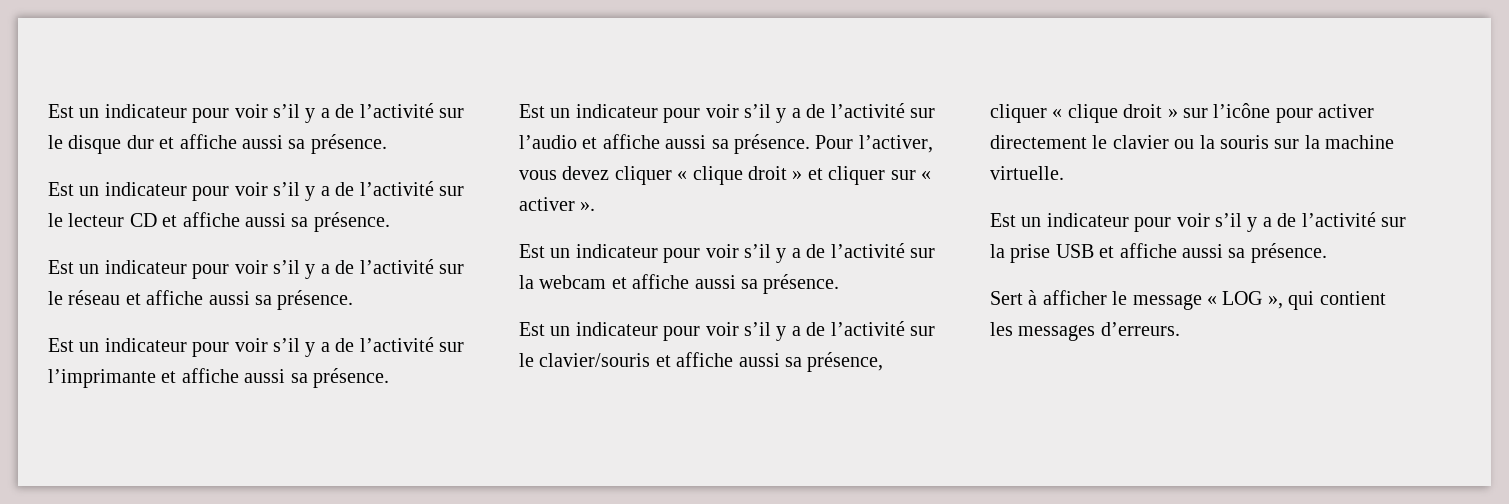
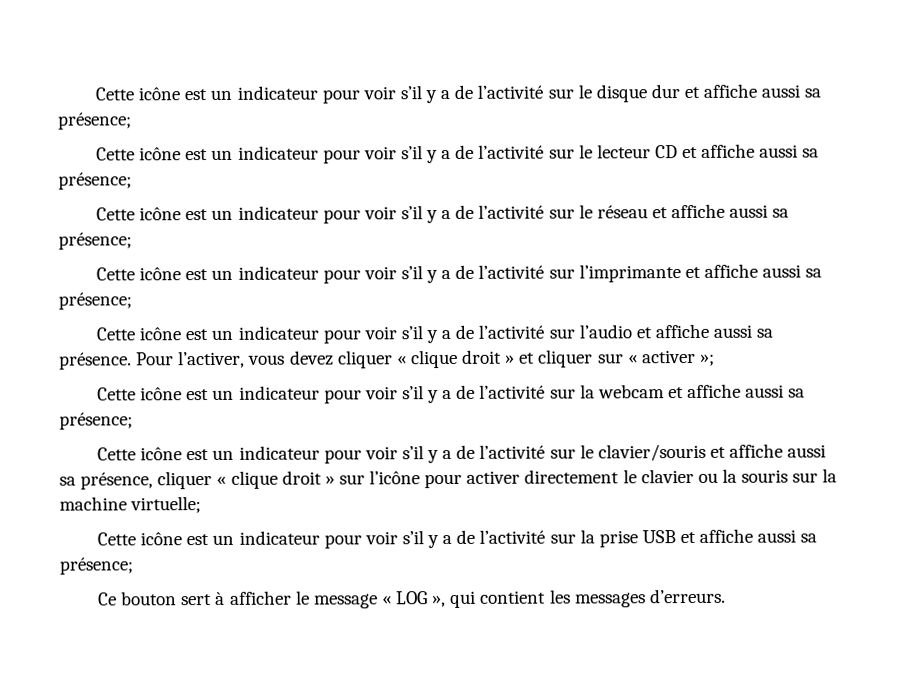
- Est un indicateur pour voir s’il y a de l’activité sur le disque dur et affiche aussi sa présence.
- Est un indicateur pour voir s’il y a de l’activité sur le lecteur CD et affiche aussi sa présence.
- Est un indicateur pour voir s’il y a de l’activité sur le réseau et affiche aussi sa présence.
- Est un indicateur pour voir s’il y a de l’activité sur l’imprimante et affiche aussi sa présence.
- Est un indicateur pour voir s’il y a de l’activité sur l’audio et affiche aussi sa présence.
+ Cette icône est un indicateur pour voir s’il y a de l’activité sur le disque dur et affiche aussi sa présence;
+ Cette icône est un indicateur pour voir s’il y a de l’activité sur le lecteur CD et affiche aussi sa présence;
+ Cette icône est un indicateur pour voir s’il y a de l’activité sur le réseau et affiche aussi sa présence;
+ Cette icône est un indicateur pour voir s’il y a de l’activité sur l’imprimante et affiche aussi sa présence;
+ Cette icône est un indicateur pour voir s’il y a de l’activité sur l’audio et affiche aussi sa présence.
- Pour l’activer, vous devez cliquer « clique droit » et cliquer sur « activer ».
- Est un indicateur pour voir s’il y a de l’activité sur la webcam et affiche aussi sa présence.
- Est un indicateur pour voir s’il y a de l’activité sur le clavier/souris et affiche aussi sa présence, cliquer « clique droit » sur l’icône pour activer directement le clavier ou la souris sur la machine virtuelle.
- Est un indicateur pour voir s’il y a de l’activité sur la prise USB et affiche aussi sa présence.
- Sert à afficher le message « LOG », qui contient les messages d’erreurs.
+ Pour l’activer, vous devez cliquer « clique droit » et cliquer sur « activer »;
+ Cette icône est un indicateur pour voir s’il y a de l’activité sur la webcam et affiche aussi sa présence;
+ Cette icône est un indicateur pour voir s’il y a de l’activité sur le clavier/souris et affiche aussi sa présence, cliquer « clique droit » sur l’icône pour activer directement le clavier ou la souris sur la machine virtuelle;
+ Cette icône est un indicateur pour voir s’il y a de l’activité sur la prise USB et affiche aussi sa présence;
+ Ce bouton sert à afficher le message « LOG », qui contient les messages d’erreurs.

